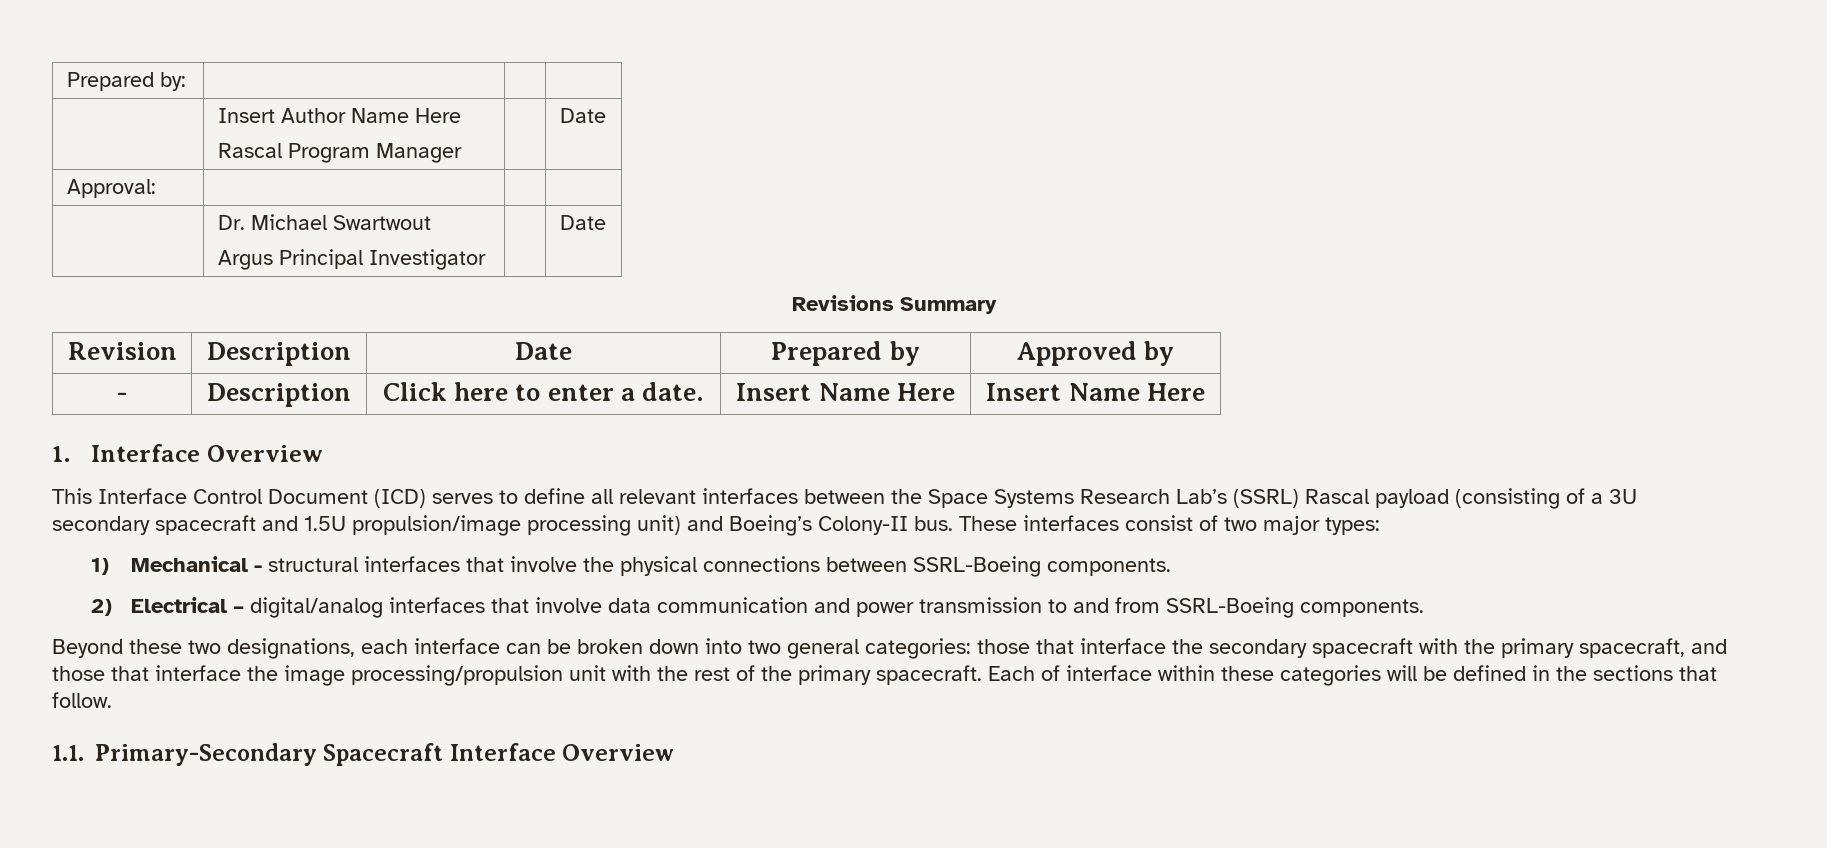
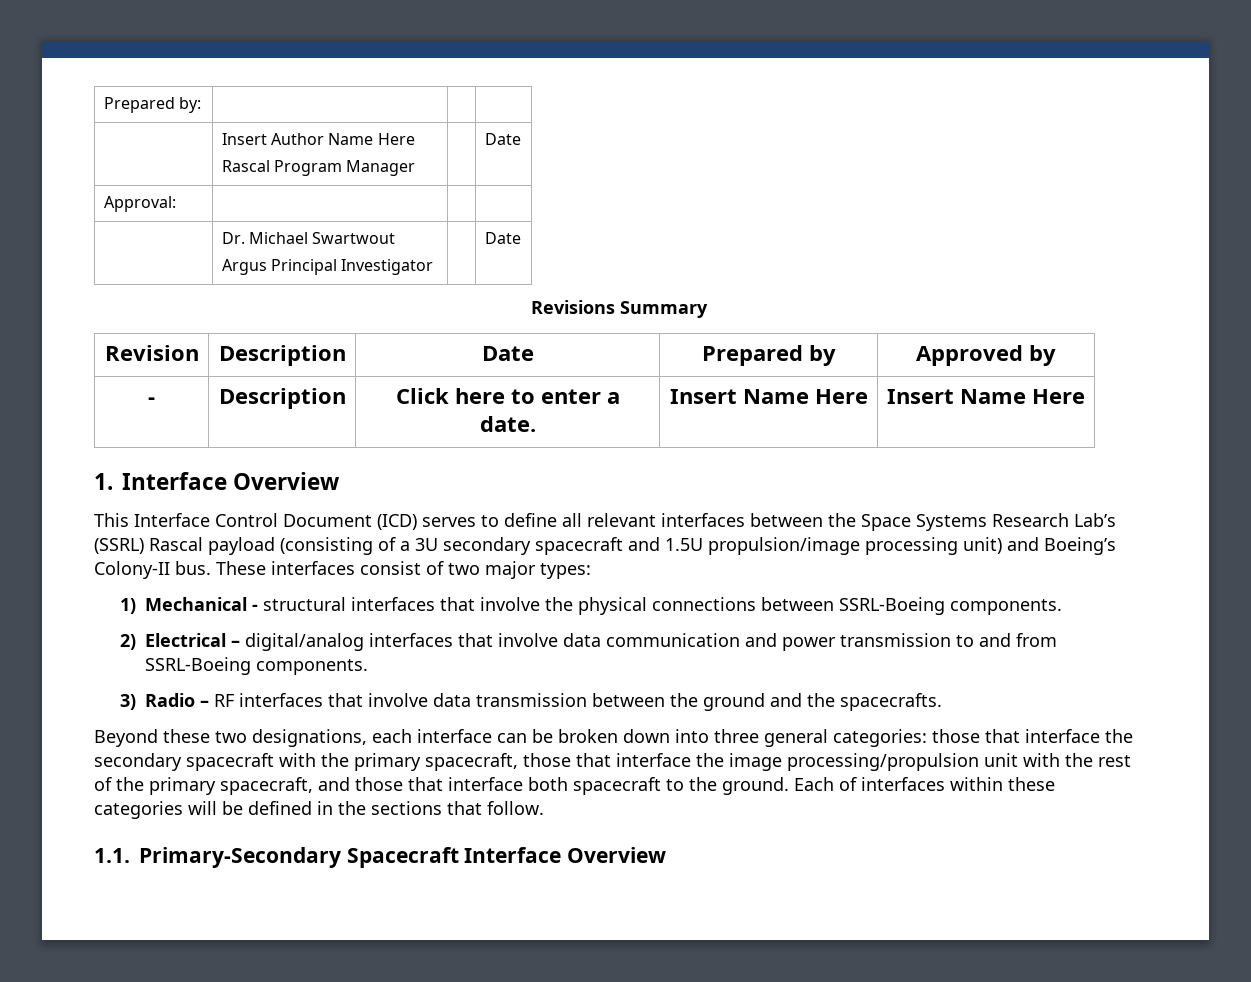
+ 3) Radio – RF interfaces that involve data transmission between the ground and the spacecrafts.
- Beyond these two designations, each interface can be broken down into two general categories: those that interface the secondary spacecraft with the primary spacecraft, and those that interface the image processing/propulsion unit with the rest of the primary spacecraft.
+ Beyond these two designations, each interface can be broken down into three general categories: those that interface the secondary spacecraft with the primary spacecraft, those that interface the image processing/propulsion unit with the rest of the primary spacecraft, and those that interface both spacecraft to the ground.
- Each of interface within these categories will be defined in the sections that follow.
+ Each of interfaces within these categories will be defined in the sections that follow.

